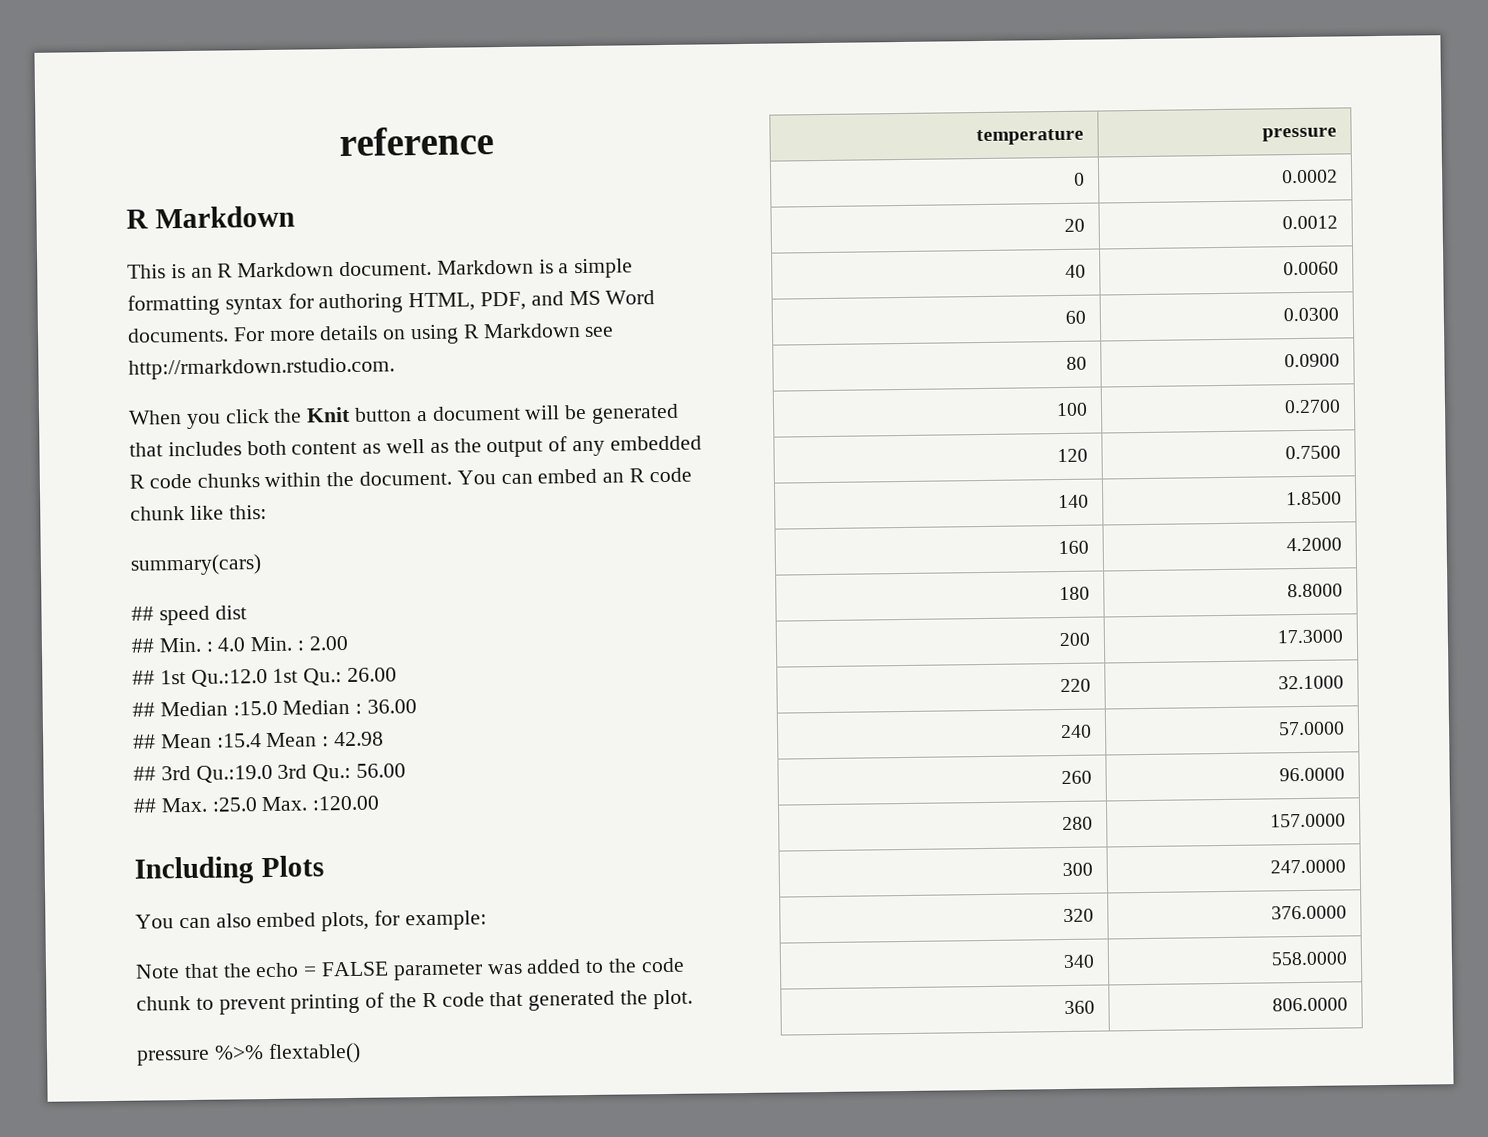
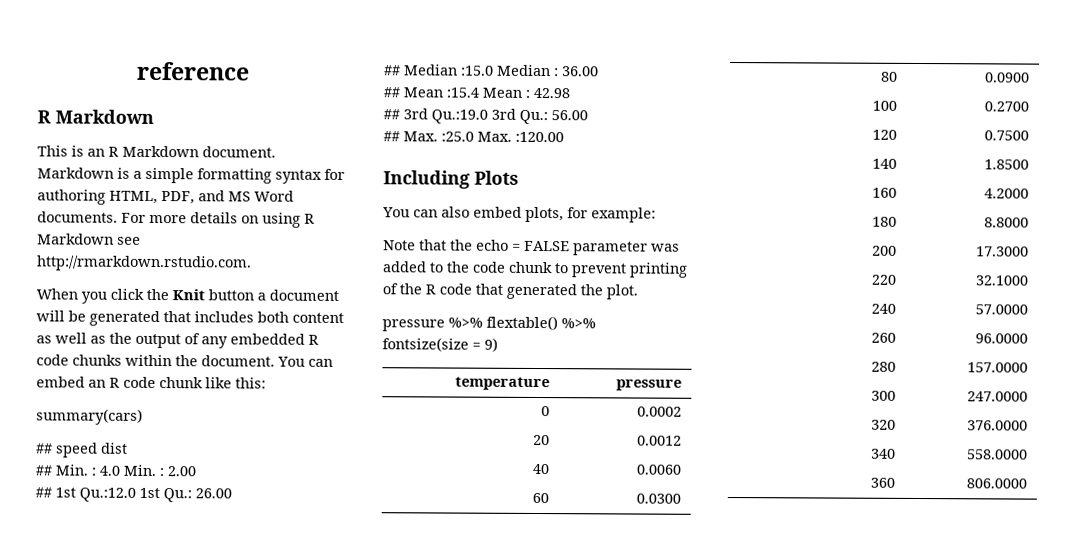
- pressure %>% flextable()
+ pressure %>% flextable() %>%
+ fontsize(size = 9)

